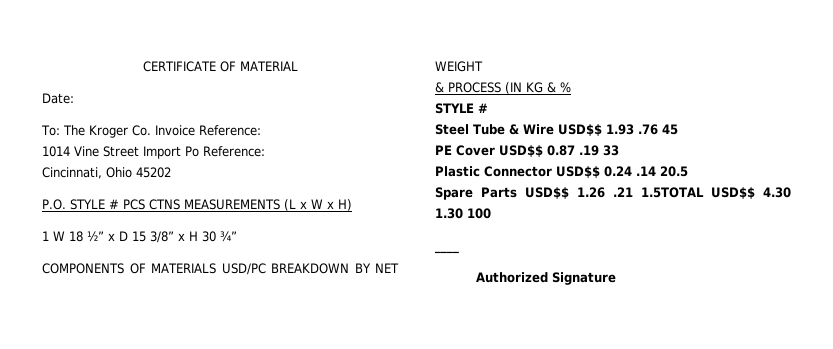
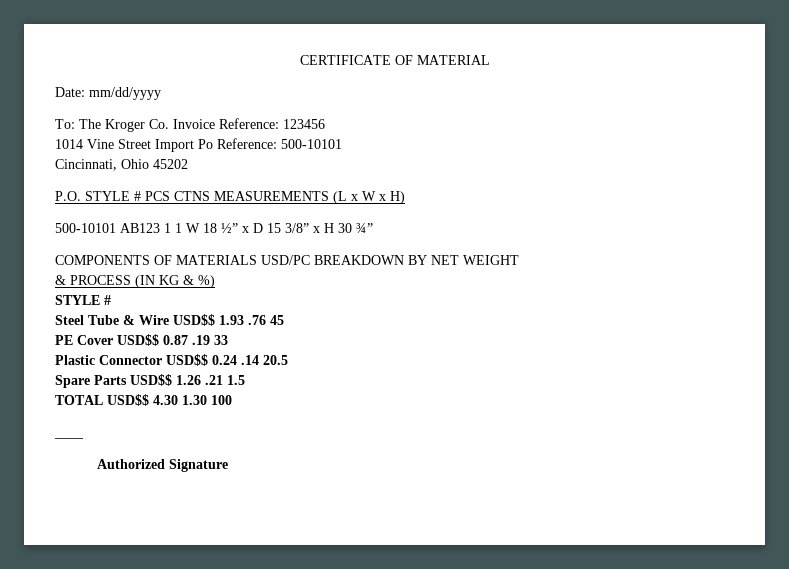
- Date:
+ Date: mm/dd/yyyy
- To: The Kroger Co. Invoice Reference:
+ To: The Kroger Co. Invoice Reference: 123456
- 1014 Vine Street Import Po Reference:
+ 1014 Vine Street Import Po Reference: 500-10101
- 1 W 18 ½” x D 15 3/8” x H 30 ¾”
+ 500-10101 AB123 1 1 W 18 ½” x D 15 3/8” x H 30 ¾”
- & PROCESS (IN KG & %
+ & PROCESS (IN KG & %)
- Spare Parts USD$$ 1.26 .21 1.5TOTAL USD$$ 4.30 1.30 100
+ Spare Parts USD$$ 1.26 .21 1.5
+ TOTAL USD$$ 4.30 1.30 100

